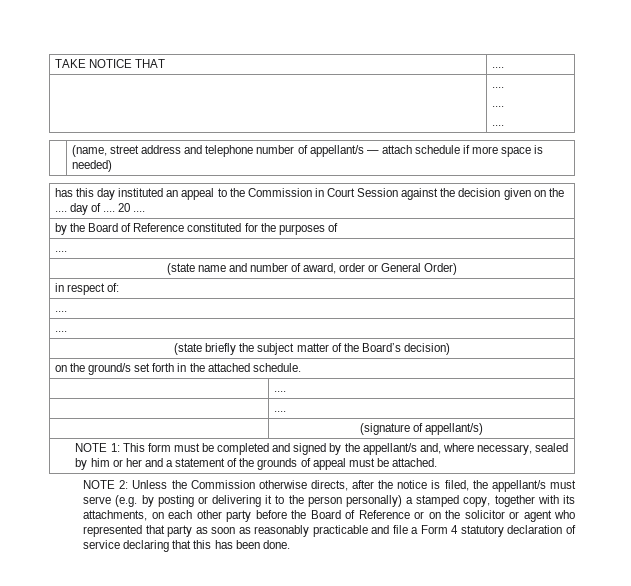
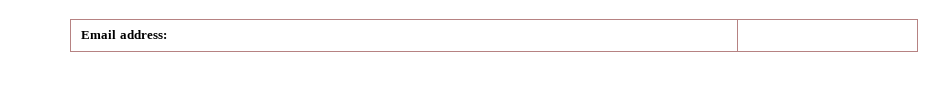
- TAKE NOTICE THAT | ....
- | ....
- ....
- ....
- | (name, street address and telephone number of appellant/s — attach schedule if more space is needed)
- has this day instituted an appeal to the Commission in Court Session against the decision given on the .... day of .... 20 ....
- by the Board of Reference constituted for the purposes of
- ....
- (state name and number of award, order or General Order)
- in respect of:
- ....
- ....
- (state briefly the subject matter of the Board’s decision)
- on the ground/s set forth in the attached schedule.
- | ....
- | ....
- | (signature of appellant/s)
- NOTE 1: This form must be completed and signed by the appellant/s and, where necessary, sealed by him or her and a statement of the grounds of appeal must be attached.
- NOTE 2: Unless the Commission otherwise directs, after the notice is filed, the appellant/s must serve (e.g. by posting or delivering it to the person personally) a stamped copy, together with its attachments, on each other party before the Board of Reference or on the solicitor or agent who represented that party as soon as reasonably practicable and file a Form 4 statutory declaration of service declaring that this has been done.
+ Email address: |

